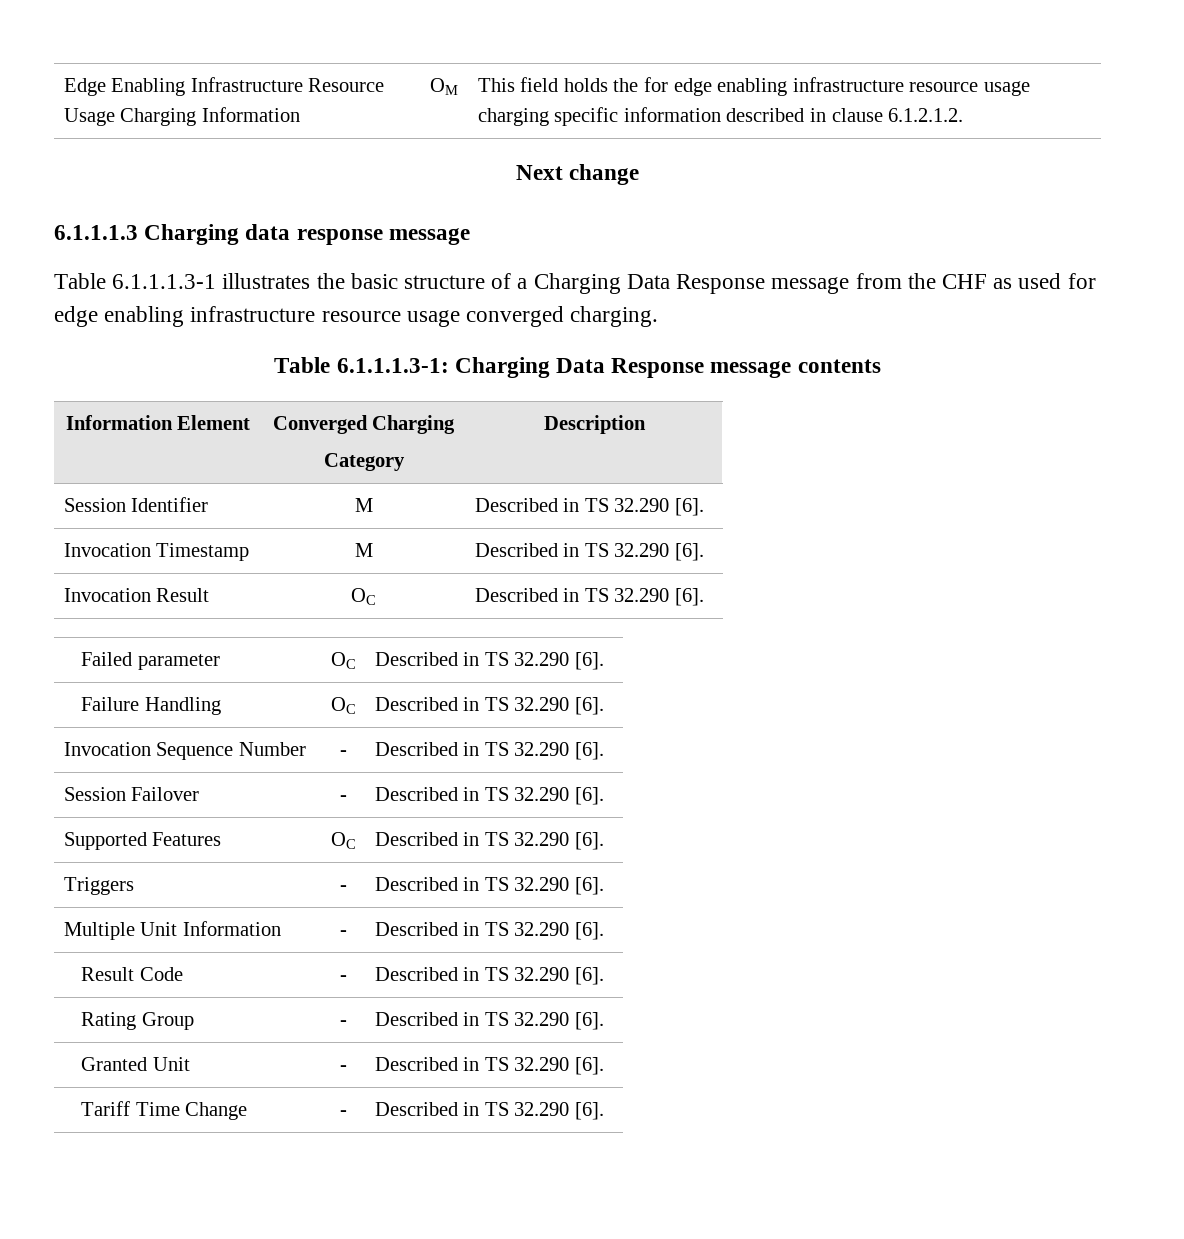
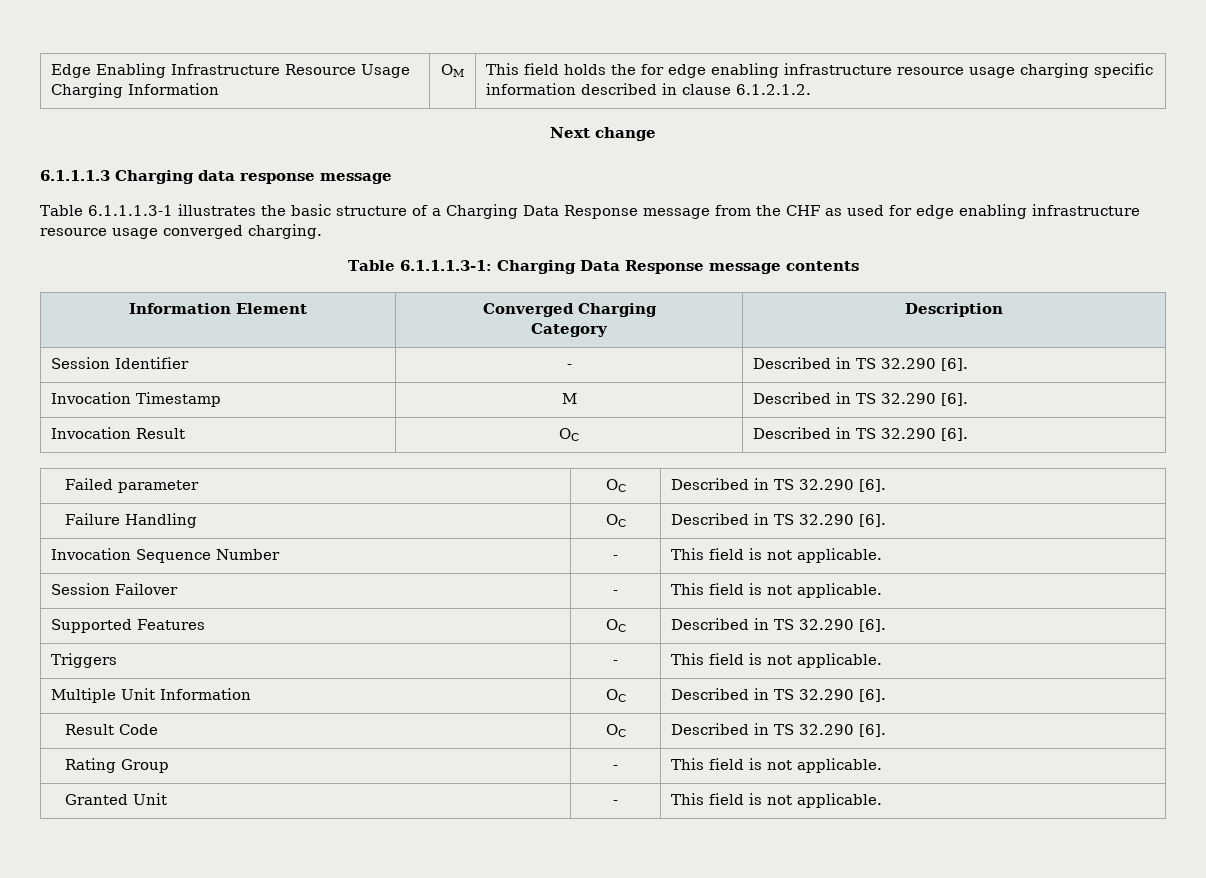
- Session Identifier | M | Described in TS 32.290 [6].
+ Session Identifier | - | Described in TS 32.290 [6].
- Invocation Sequence Number | - | Described in TS 32.290 [6].
- Session Failover | - | Described in TS 32.290 [6].
+ Invocation Sequence Number | - | This field is not applicable.
+ Session Failover | - | This field is not applicable.
- Triggers | - | Described in TS 32.290 [6].
+ Triggers | - | This field is not applicable.
- Multiple Unit Information | - | Described in TS 32.290 [6].
+ Multiple Unit Information | OC | Described in TS 32.290 [6].
- Result Code | - | Described in TS 32.290 [6].
+ Result Code | OC | Described in TS 32.290 [6].
- Rating Group | - | Described in TS 32.290 [6].
- Granted Unit | - | Described in TS 32.290 [6].
- Tariff Time Change | - | Described in TS 32.290 [6].
+ Rating Group | - | This field is not applicable.
+ Granted Unit | - | This field is not applicable.

